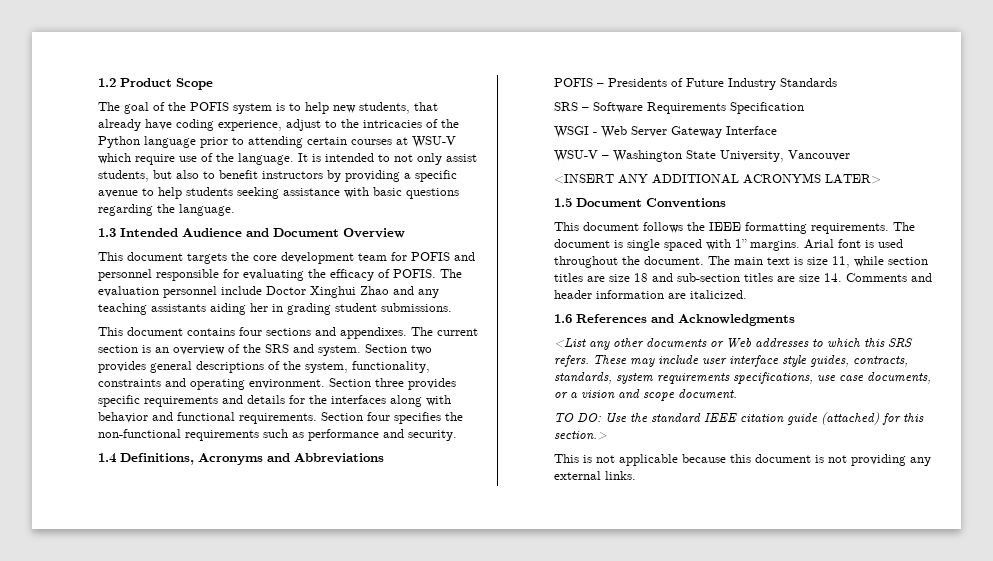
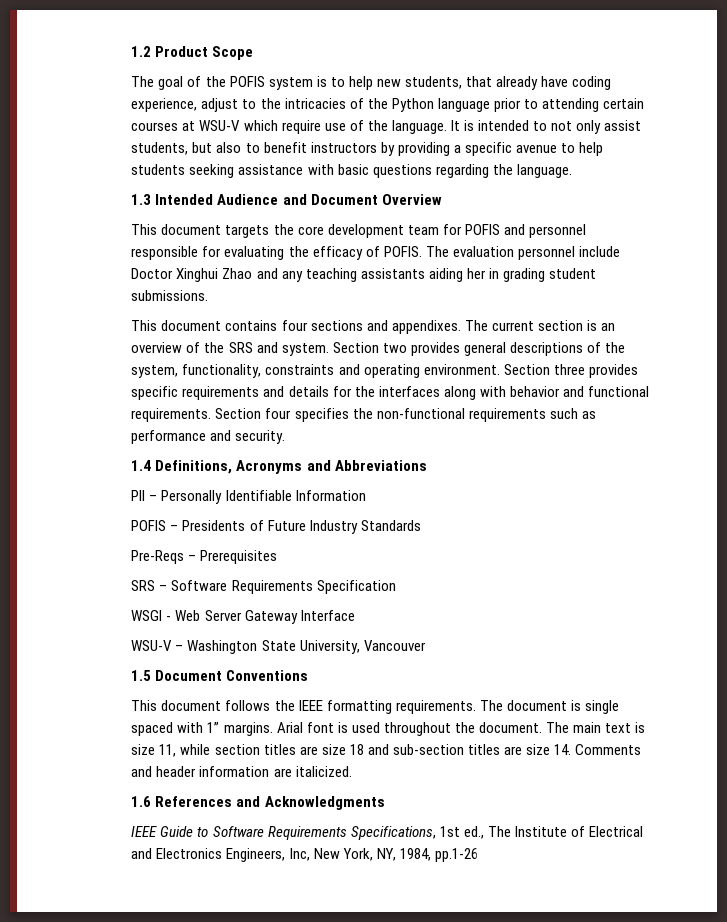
+ PII – Personally Identifiable Information
+ Pre-Reqs – Prerequisites
- <INSERT ANY ADDITIONAL ACRONYMS LATER>
- <List any other documents or Web addresses to which this SRS refers. These may include user interface style guides, contracts, standards, system requirements specifications, use case documents, or a vision and scope document.
- TO DO: Use the standard IEEE citation guide (attached) for this section.>
- This is not applicable because this document is not providing any external links.
+ IEEE Guide to Software Requirements Specifications, 1st ed., The Institute of Electrical and Electronics Engineers, Inc, New York, NY, 1984, pp.1-26

